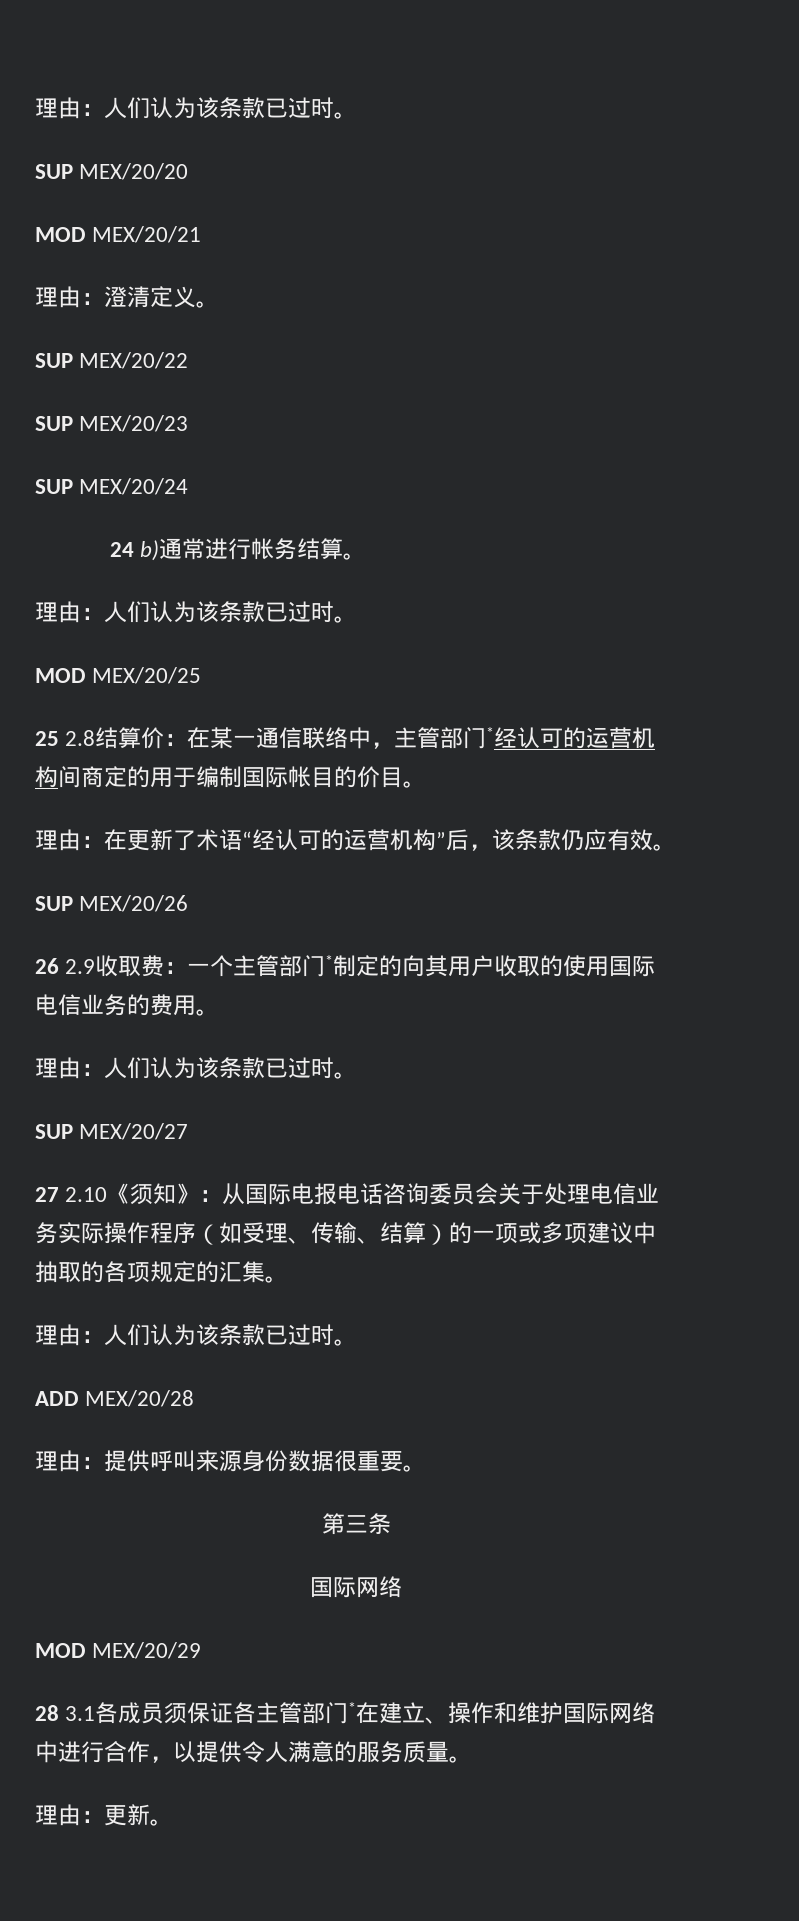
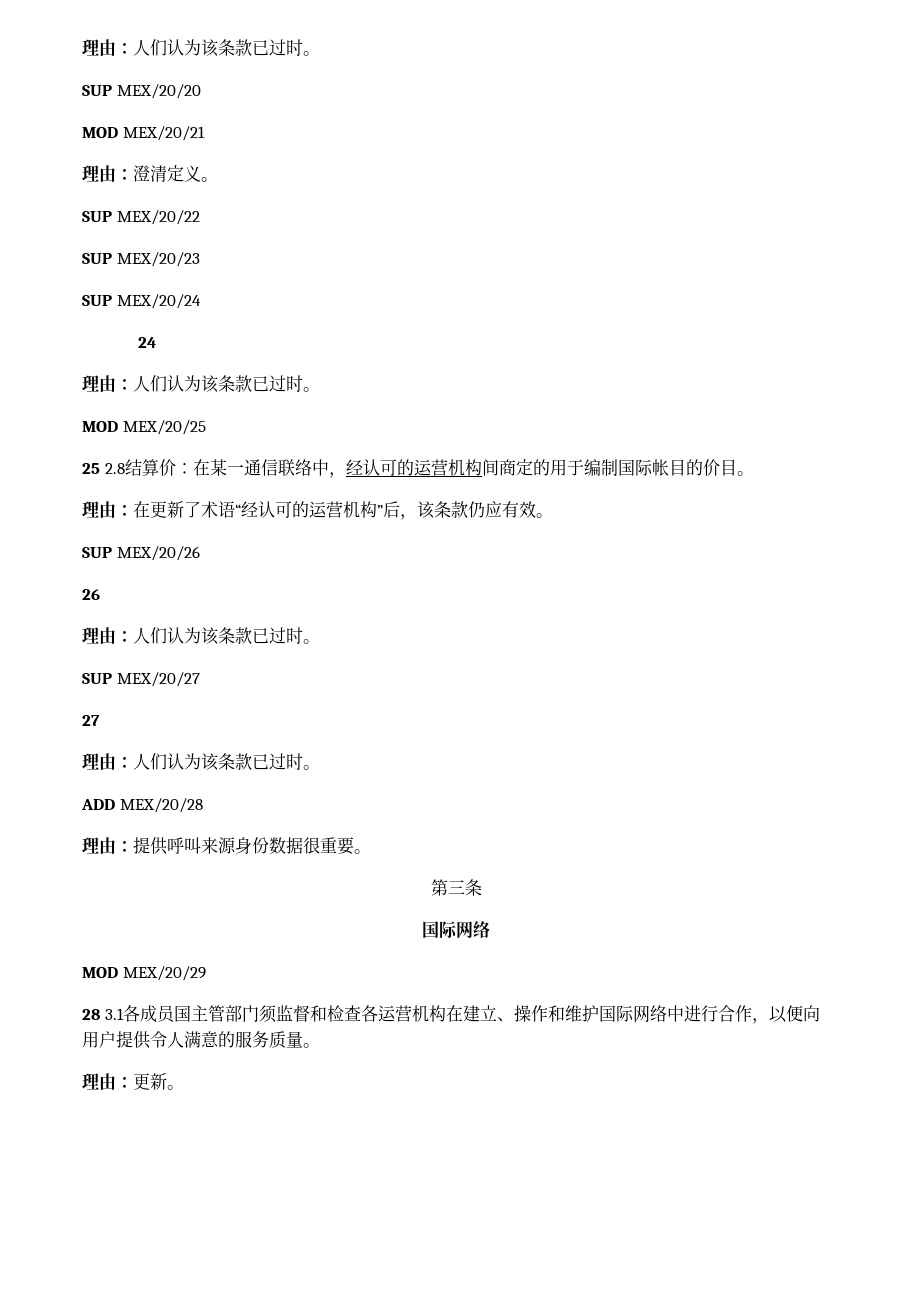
- 24 b)通常进行帐务结算。
+ 24
- 25 2.8结算价：在某一通信联络中，主管部门*经认可的运营机构间商定的用于编制国际帐目的价目。
+ 25 2.8结算价：在某一通信联络中，经认可的运营机构间商定的用于编制国际帐目的价目。
- 26 2.9收取费：一个主管部门*制定的向其用户收取的使用国际电信业务的费用。
+ 26
- 27 2.10《须知》：从国际电报电话咨询委员会关于处理电信业务实际操作程序（如受理、传输、结算）的一项或多项建议中抽取的各项规定的汇集。
+ 27
- 28 3.1各成员须保证各主管部门*在建立、操作和维护国际网络中进行合作，以提供令人满意的服务质量。
+ 28 3.1各成员国主管部门须监督和检查各运营机构在建立、操作和维护国际网络中进行合作，以便向用户提供令人满意的服务质量。

